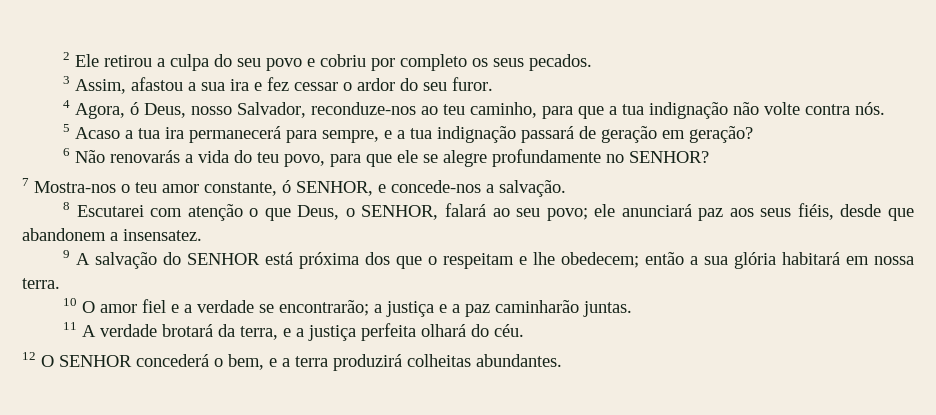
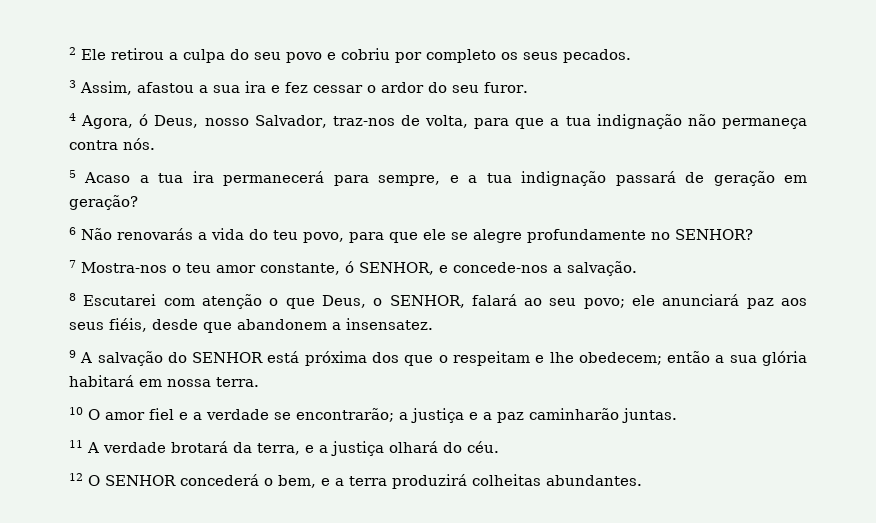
- 4 Agora, ó Deus, nosso Salvador, reconduze-nos ao teu caminho, para que a tua indignação não volte contra nós.
+ 4 Agora, ó Deus, nosso Salvador, traz-nos de volta, para que a tua indignação não permaneça contra nós.
- 11 A verdade brotará da terra, e a justiça perfeita olhará do céu.
+ 11 A verdade brotará da terra, e a justiça olhará do céu.

